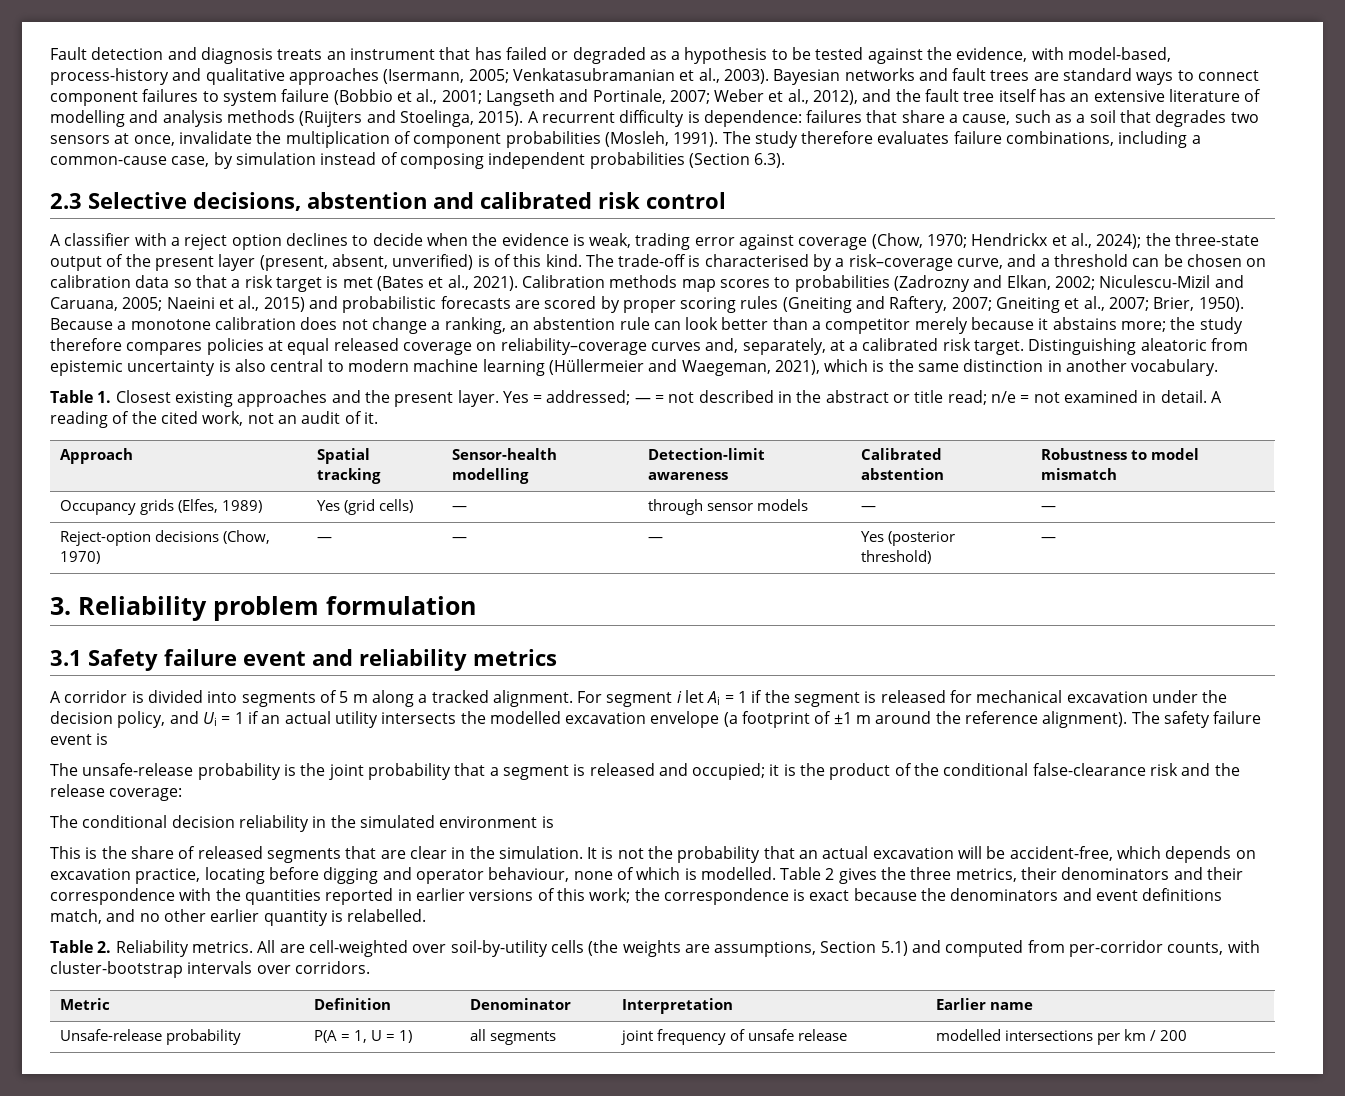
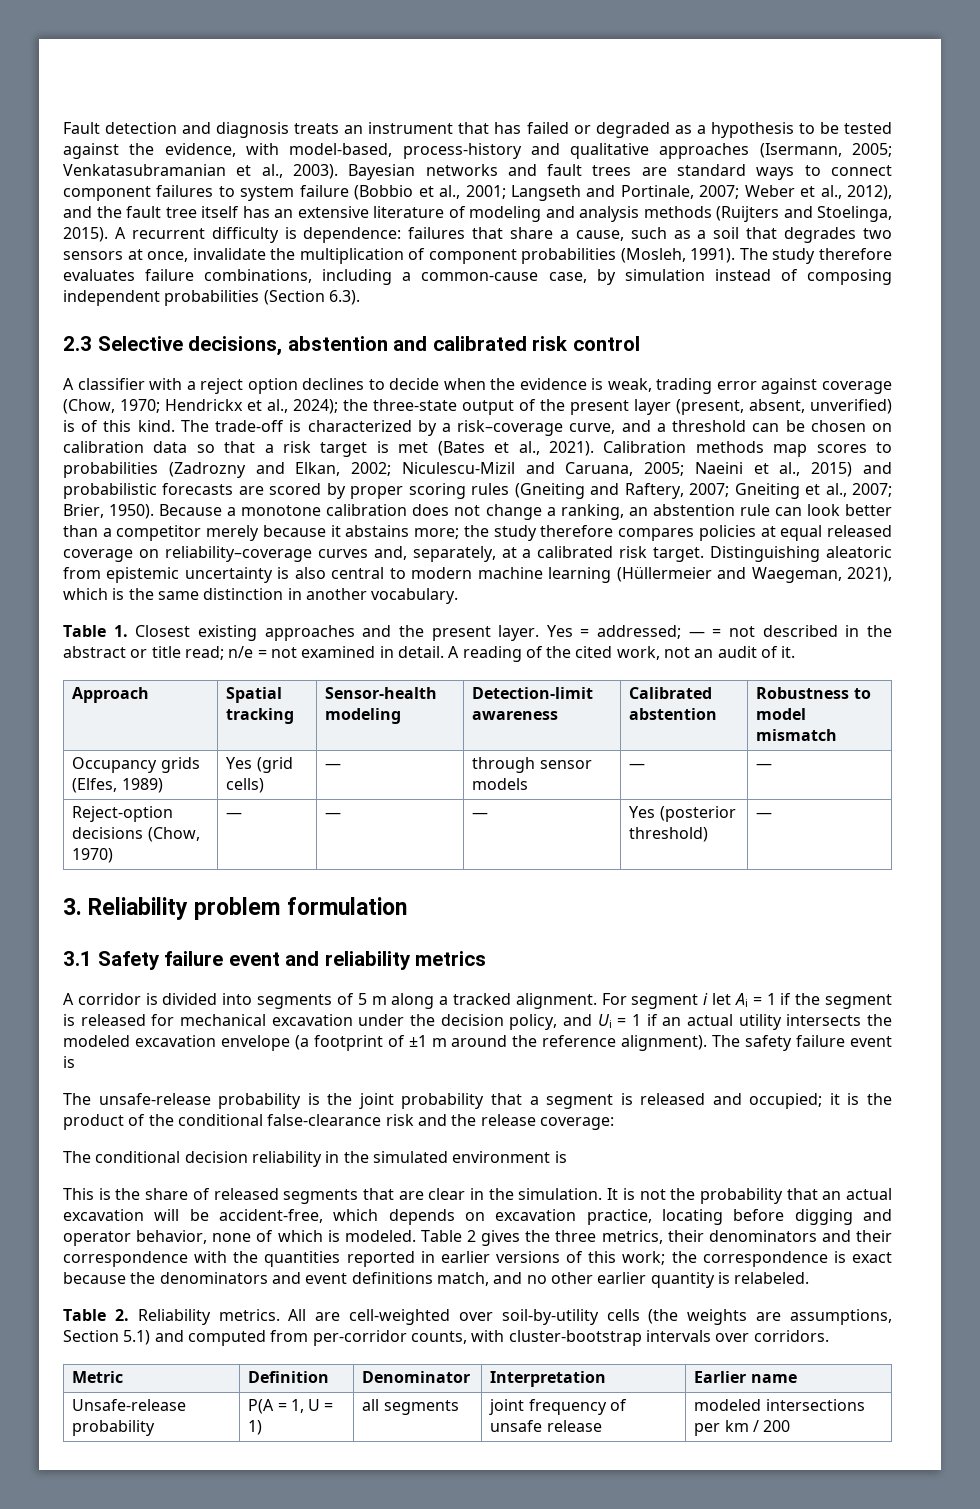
- Bayesian networks and fault trees are standard ways to connect component failures to system failure (Bobbio et al., 2001; Langseth and Portinale, 2007; Weber et al., 2012), and the fault tree itself has an extensive literature of modelling and analysis methods (Ruijters and Stoelinga, 2015).
+ Bayesian networks and fault trees are standard ways to connect component failures to system failure (Bobbio et al., 2001; Langseth and Portinale, 2007; Weber et al., 2012), and the fault tree itself has an extensive literature of modeling and analysis methods (Ruijters and Stoelinga, 2015).
- The trade-off is characterised by a risk–coverage curve, and a threshold can be chosen on calibration data so that a risk target is met (Bates et al., 2021).
+ The trade-off is characterized by a risk–coverage curve, and a threshold can be chosen on calibration data so that a risk target is met (Bates et al., 2021).
- Approach | Spatial tracking | Sensor-health modelling | Detection-limit awareness | Calibrated abstention | Robustness to model mismatch
+ Approach | Spatial tracking | Sensor-health modeling | Detection-limit awareness | Calibrated abstention | Robustness to model mismatch
- For segment i let Ai = 1 if the segment is released for mechanical excavation under the decision policy, and Ui = 1 if an actual utility intersects the modelled excavation envelope (a footprint of ±1 m around the reference alignment).
+ For segment i let Ai = 1 if the segment is released for mechanical excavation under the decision policy, and Ui = 1 if an actual utility intersects the modeled excavation envelope (a footprint of ±1 m around the reference alignment).
- It is not the probability that an actual excavation will be accident-free, which depends on excavation practice, locating before digging and operator behaviour, none of which is modelled.
+ It is not the probability that an actual excavation will be accident-free, which depends on excavation practice, locating before digging and operator behavior, none of which is modeled.
- Table 2 gives the three metrics, their denominators and their correspondence with the quantities reported in earlier versions of this work; the correspondence is exact because the denominators and event definitions match, and no other earlier quantity is relabelled.
+ Table 2 gives the three metrics, their denominators and their correspondence with the quantities reported in earlier versions of this work; the correspondence is exact because the denominators and event definitions match, and no other earlier quantity is relabeled.
- Unsafe-release probability | P(A = 1, U = 1) | all segments | joint frequency of unsafe release | modelled intersections per km / 200
+ Unsafe-release probability | P(A = 1, U = 1) | all segments | joint frequency of unsafe release | modeled intersections per km / 200

